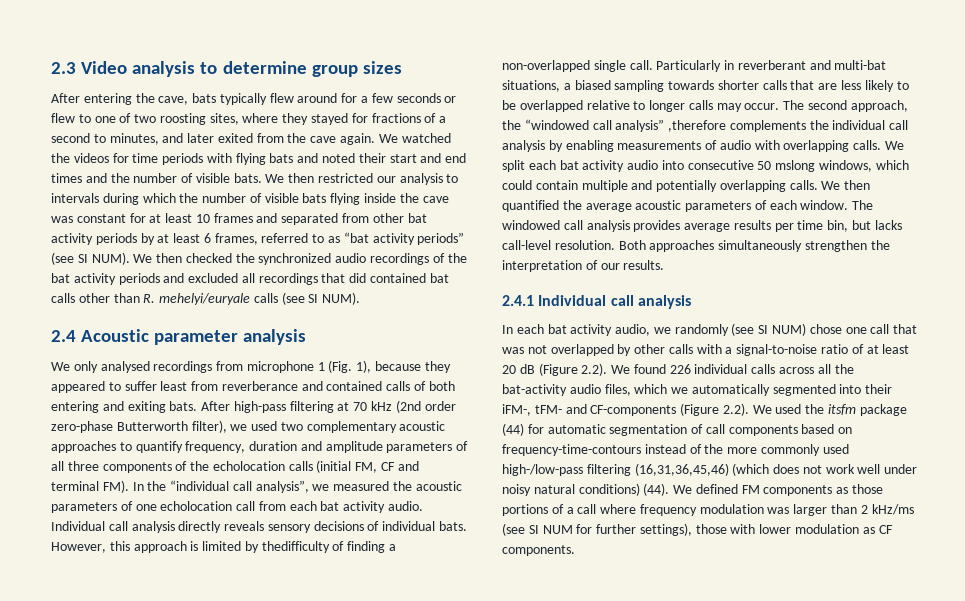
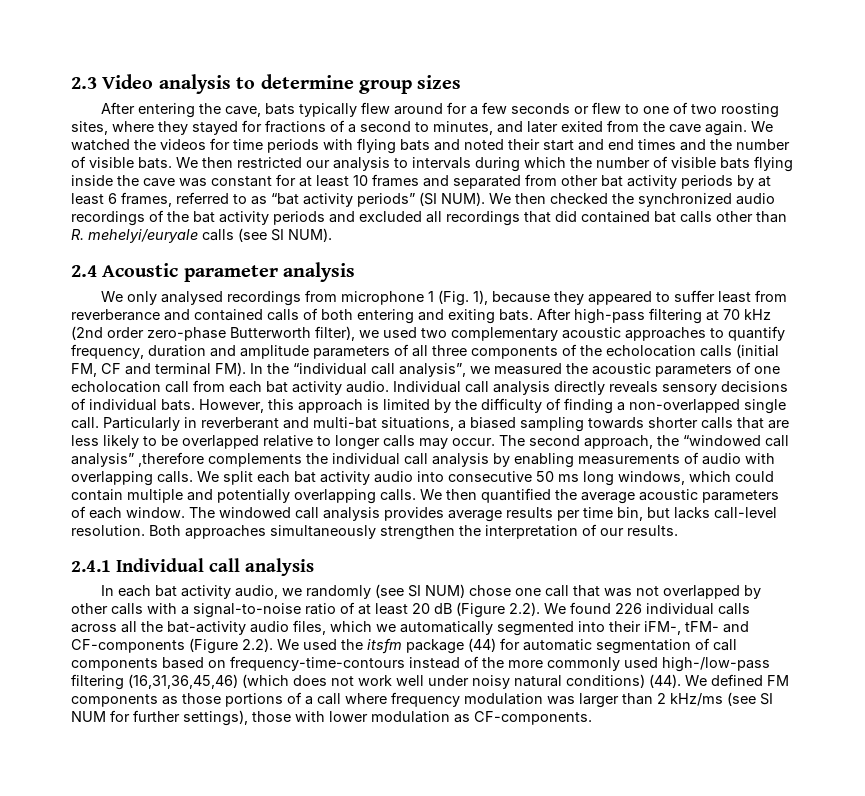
- We then restricted our analysis to intervals during which the number of visible bats flying inside the cave was constant for at least 10 frames and separated from other bat activity periods by at least 6 frames, referred to as “bat activity periods” (see SI NUM).
+ We then restricted our analysis to intervals during which the number of visible bats flying inside the cave was constant for at least 10 frames and separated from other bat activity periods by at least 6 frames, referred to as “bat activity periods” (SI NUM).
- However, this approach is limited by thedifficulty of finding a non-overlapped single call.
+ However, this approach is limited by the difficulty of finding a non-overlapped single call.
- We split each bat activity audio into consecutive 50 mslong windows, which could contain multiple and potentially overlapping calls.
+ We split each bat activity audio into consecutive 50 ms long windows, which could contain multiple and potentially overlapping calls.
- We defined FM components as those portions of a call where frequency modulation was larger than 2 kHz/ms (see SI NUM for further settings), those with lower modulation as CF components.
+ We defined FM components as those portions of a call where frequency modulation was larger than 2 kHz/ms (see SI NUM for further settings), those with lower modulation as CF-components.

